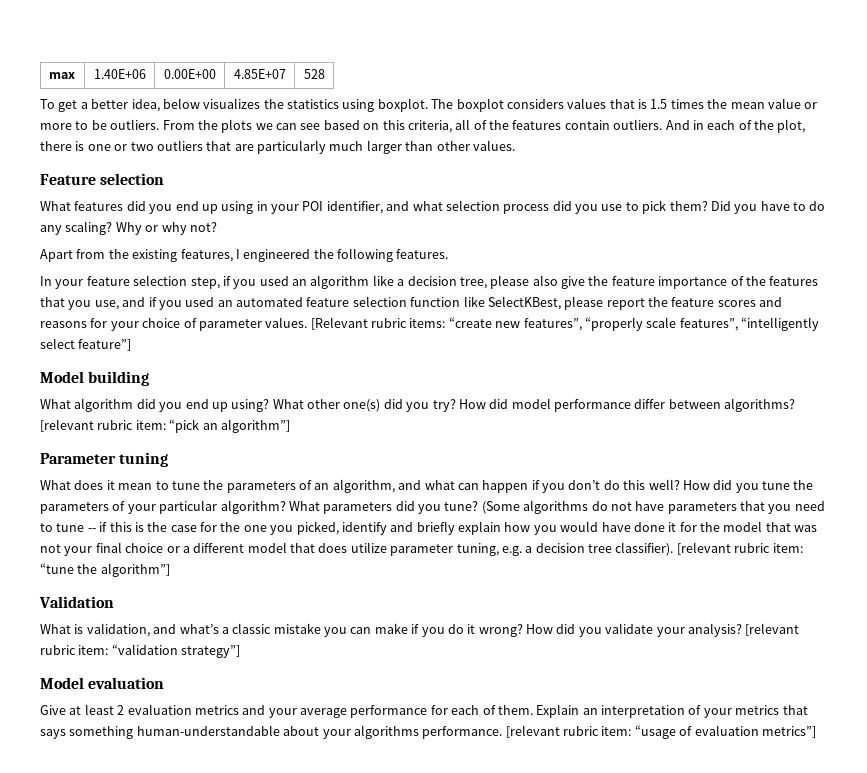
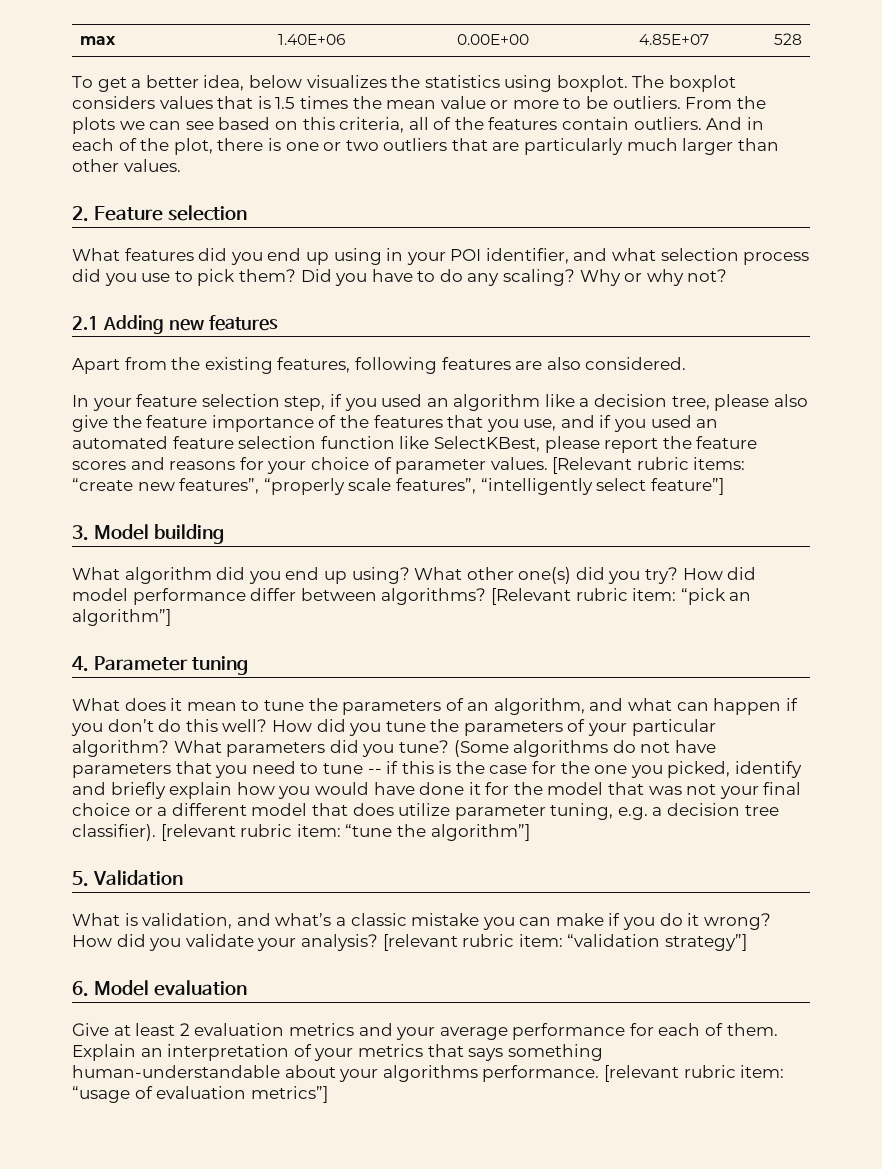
- Feature selection
+ 2. Feature selection
+ 2.1 Adding new features
- Apart from the existing features, I engineered the following features.
+ Apart from the existing features, following features are also considered.
- Model building
+ 3. Model building
- [relevant rubric item: “pick an algorithm”]
+ [Relevant rubric item: “pick an algorithm”]
- Parameter tuning
+ 4. Parameter tuning
- Validation
+ 5. Validation
- Model evaluation
+ 6. Model evaluation

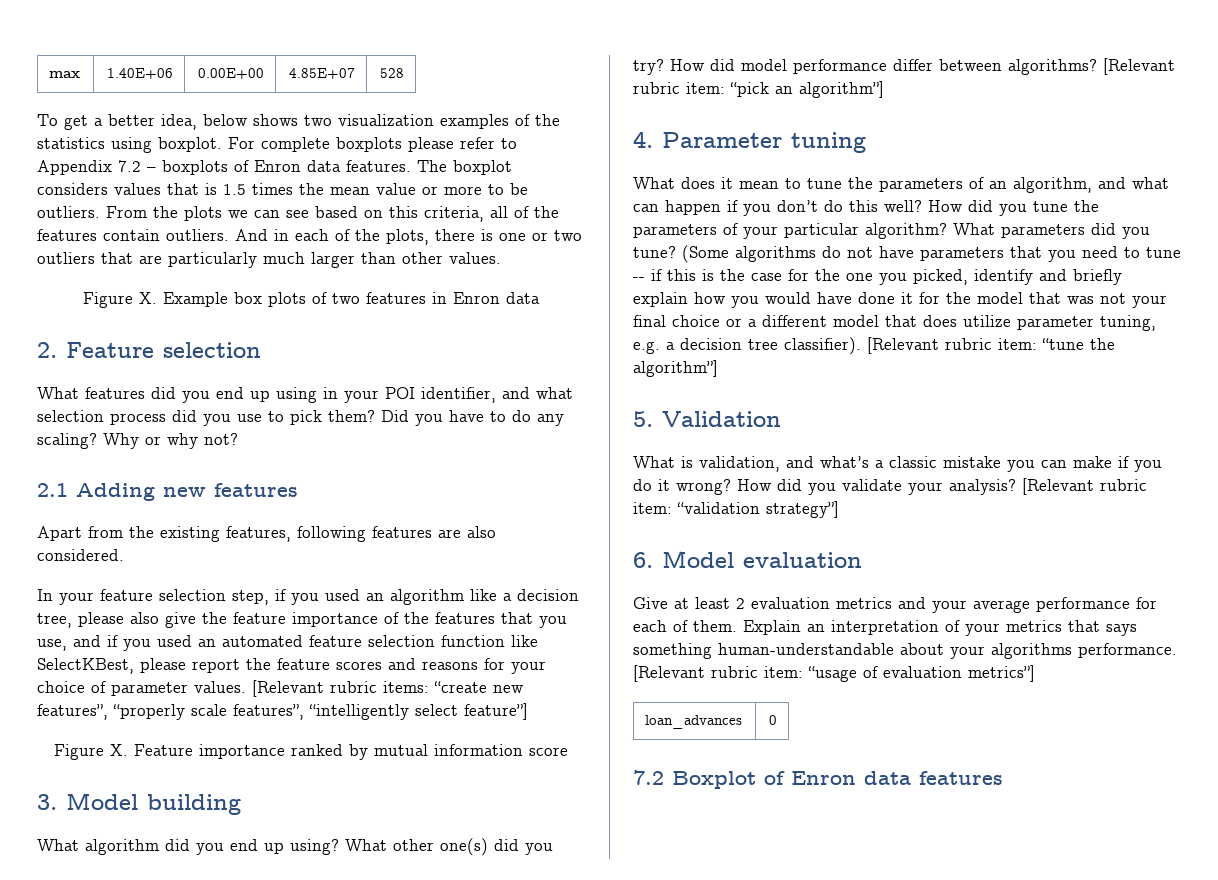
- To get a better idea, below visualizes the statistics using boxplot.
+ To get a better idea, below shows two visualization examples of the statistics using boxplot. For complete boxplots please refer to Appendix 7.2 – boxplots of Enron data features.
- And in each of the plot, there is one or two outliers that are particularly much larger than other values.
+ And in each of the plots, there is one or two outliers that are particularly much larger than other values.
+ Figure X. Example box plots of two features in Enron data
+ Figure X. Feature importance ranked by mutual information score
- [relevant rubric item: “tune the algorithm”]
+ [Relevant rubric item: “tune the algorithm”]
- [relevant rubric item: “validation strategy”]
+ [Relevant rubric item: “validation strategy”]
- [relevant rubric item: “usage of evaluation metrics”]
+ [Relevant rubric item: “usage of evaluation metrics”]
+ loan_advances | 0
+ 7.2 Boxplot of Enron data features

